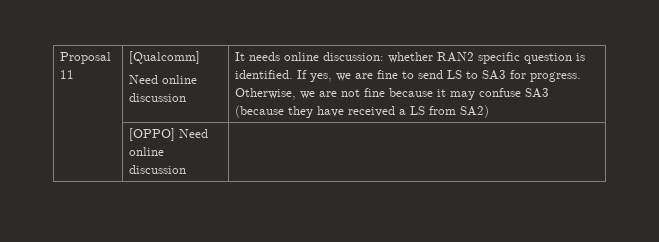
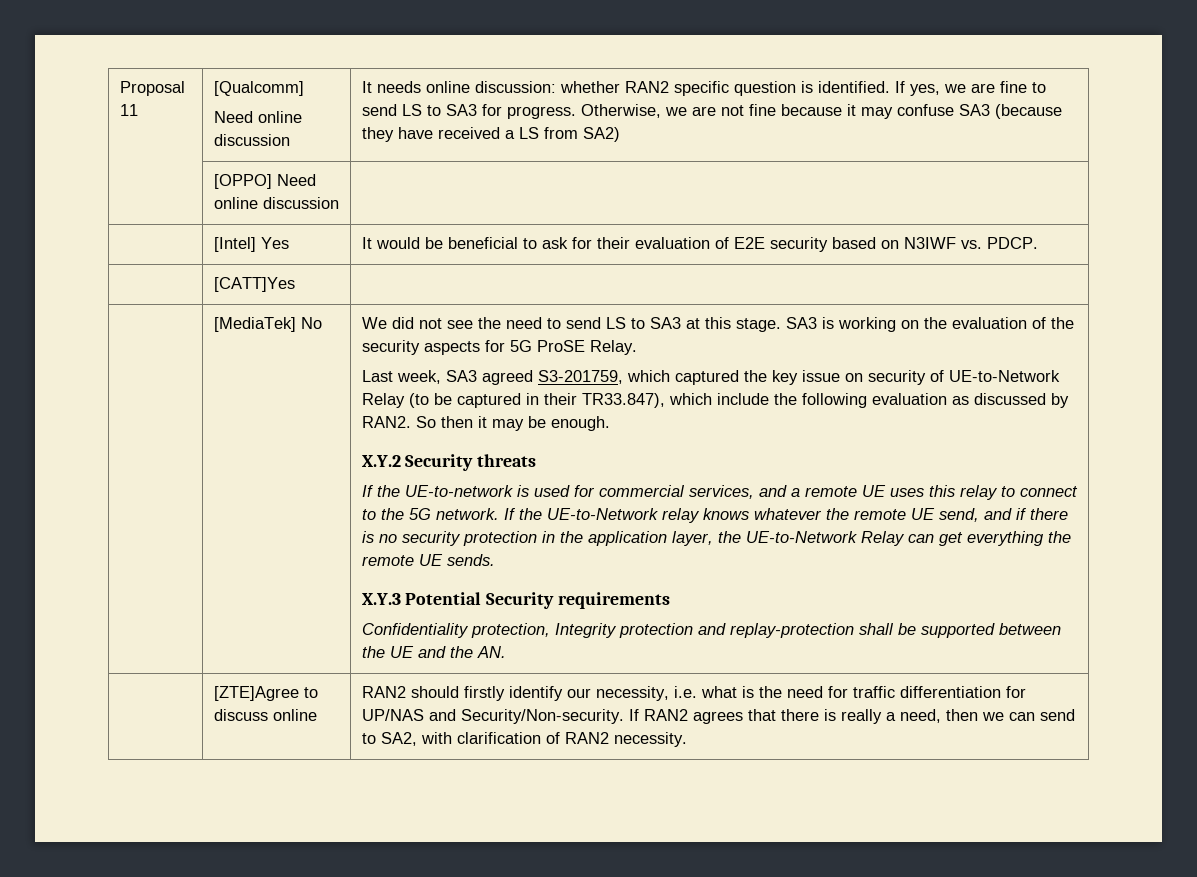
+ | [Intel] Yes | It would be beneficial to ask for their evaluation of E2E security based on N3IWF vs. PDCP.
+ | [CATT]Yes |
+ | [MediaTek] No | We did not see the need to send LS to SA3 at this stage. SA3 is working on the evaluation of the security aspects for 5G ProSE Relay.
+ Last week, SA3 agreed S3-201759, which captured the key issue on security of UE-to-Network Relay (to be captured in their TR33.847), which include the following evaluation as discussed by RAN2. So then it may be enough.
+ X.Y.2 Security threats
+ If the UE-to-network is used for commercial services, and a remote UE uses this relay to connect to the 5G network. If the UE-to-Network relay knows whatever the remote UE send, and if there is no security protection in the application layer, the UE-to-Network Relay can get everything the remote UE sends.
+ X.Y.3 Potential Security requirements
+ Confidentiality protection, Integrity protection and replay-protection shall be supported between the UE and the AN.
+ | [ZTE]Agree to discuss online | RAN2 should firstly identify our necessity, i.e. what is the need for traffic differentiation for UP/NAS and Security/Non-security. If RAN2 agrees that there is really a need, then we can send to SA2, with clarification of RAN2 necessity.

